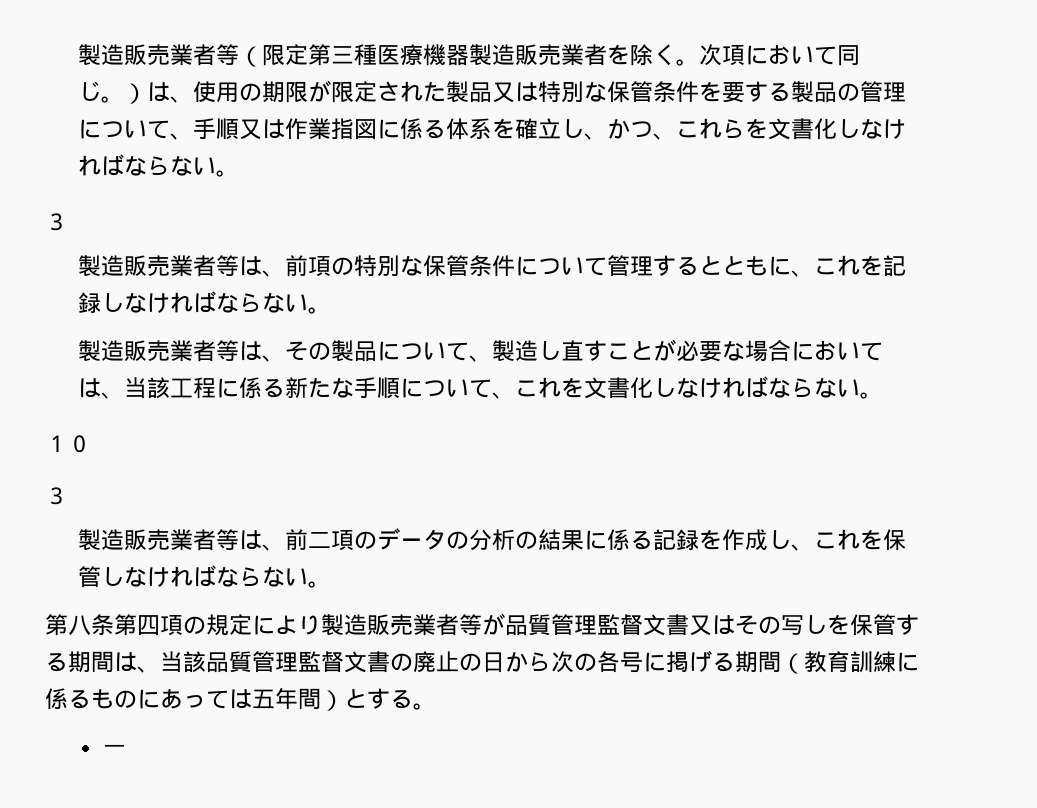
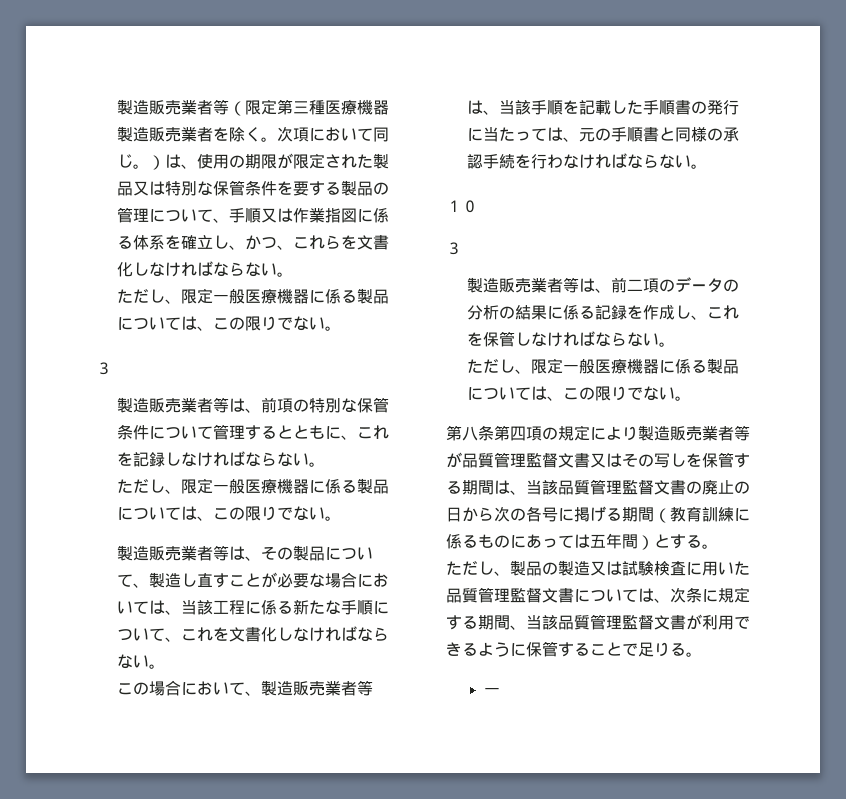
  次項において同じ。）は、使用の期限が限定された製品又は特別な保管条件を要する製品の管理について、手順又は作業指図に係る体系を確立し、かつ、これらを文書化しなければならない。
+ ただし、限定一般医療機器に係る製品については、この限りでない。
  製造販売業者等は、前項の特別な保管条件について管理するとともに、これを記録しなければならない。
+ ただし、限定一般医療機器に係る製品については、この限りでない。
+ この場合において、製造販売業者等は、当該手順を記載した手順書の発行に当たっては、元の手順書と同様の承認手続を行わなければならない。
  製造販売業者等は、前二項のデータの分析の結果に係る記録を作成し、これを保管しなければならない。
+ ただし、限定一般医療機器に係る製品については、この限りでない。
+ ただし、製品の製造又は試験検査に用いた品質管理監督文書については、次条に規定する期間、当該品質管理監督文書が利用できるように保管することで足りる。

